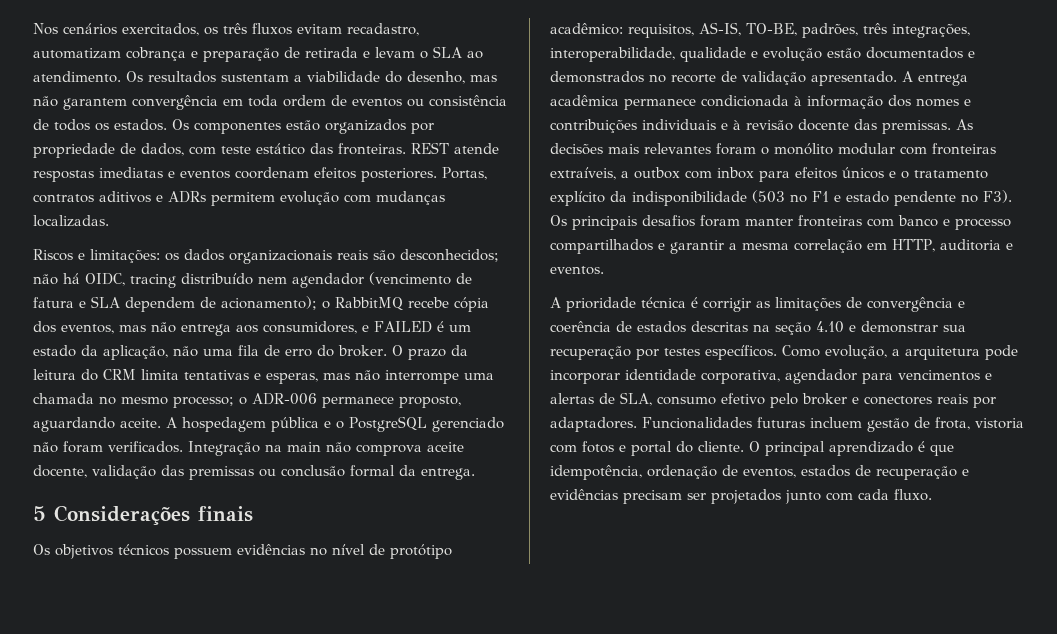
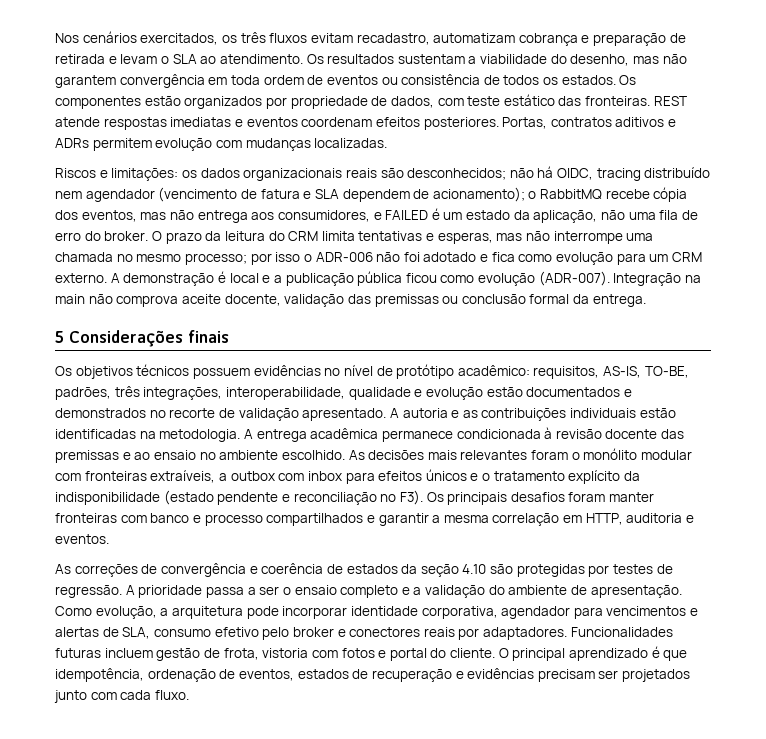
- O prazo da leitura do CRM limita tentativas e esperas, mas não interrompe uma chamada no mesmo processo; o ADR-006 permanece proposto, aguardando aceite. A hospedagem pública e o PostgreSQL gerenciado não foram verificados.
+ O prazo da leitura do CRM limita tentativas e esperas, mas não interrompe uma chamada no mesmo processo; por isso o ADR-006 não foi adotado e fica como evolução para um CRM externo. A demonstração é local e a publicação pública ficou como evolução (ADR-007).
- A entrega acadêmica permanece condicionada à informação dos nomes e contribuições individuais e à revisão docente das premissas.
+ A autoria e as contribuições individuais estão identificadas na metodologia. A entrega acadêmica permanece condicionada à revisão docente das premissas e ao ensaio no ambiente escolhido.
- As decisões mais relevantes foram o monólito modular com fronteiras extraíveis, a outbox com inbox para efeitos únicos e o tratamento explícito da indisponibilidade (503 no F1 e estado pendente no F3). Os principais desafios foram manter fronteiras com banco e processo compartilhados e garantir a mesma correlação em HTTP, auditoria e eventos.
+ As decisões mais relevantes foram o monólito modular com fronteiras extraíveis, a outbox com inbox para efeitos únicos e o tratamento explícito da indisponibilidade (estado pendente e reconciliação no F3). Os principais desafios foram manter fronteiras com banco e processo compartilhados e garantir a mesma correlação em HTTP, auditoria e eventos.
- A prioridade técnica é corrigir as limitações de convergência e coerência de estados descritas na seção 4.10 e demonstrar sua recuperação por testes específicos.
+ As correções de convergência e coerência de estados da seção 4.10 são protegidas por testes de regressão. A prioridade passa a ser o ensaio completo e a validação do ambiente de apresentação.

